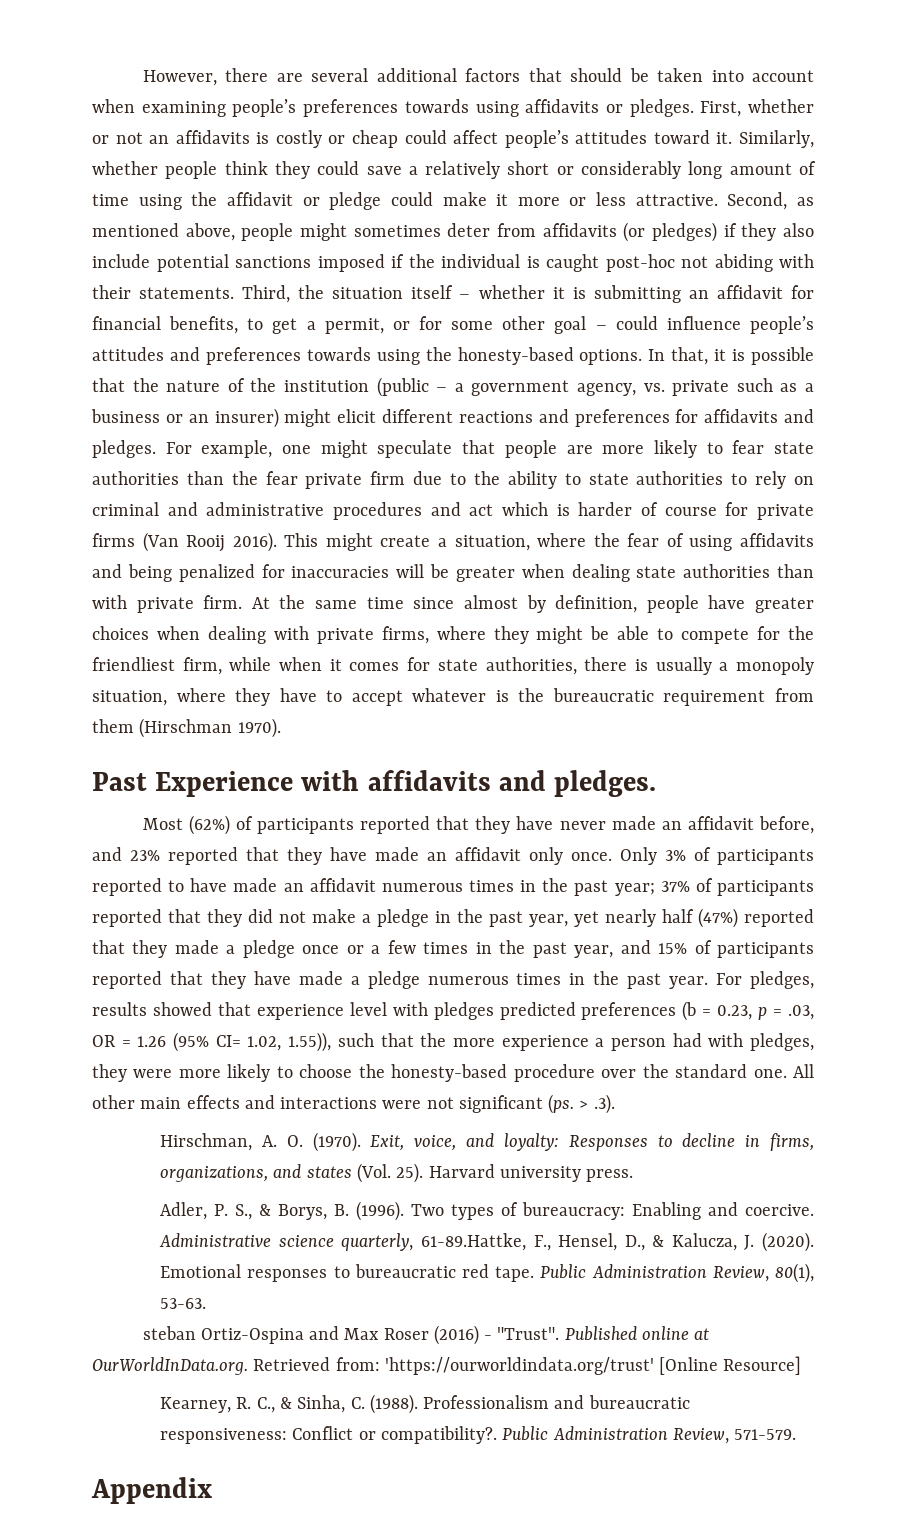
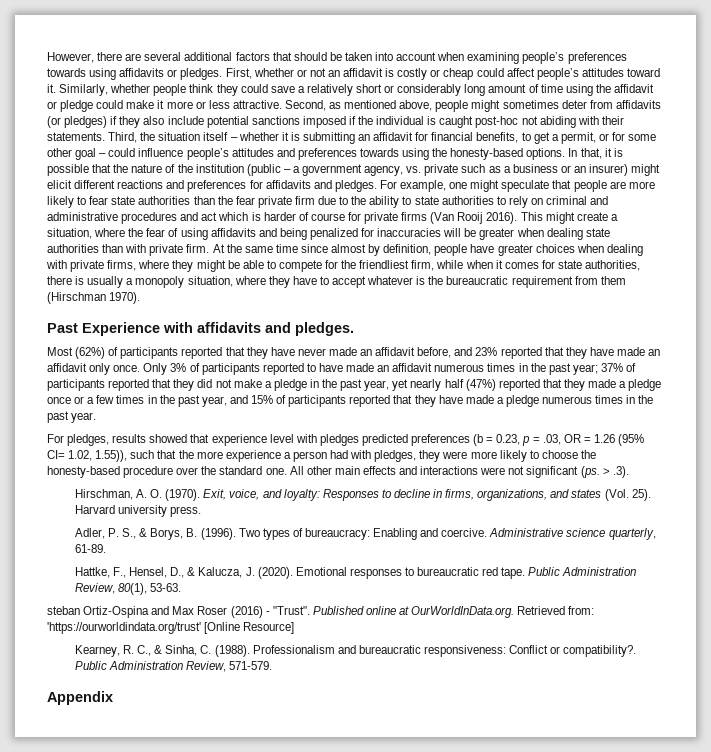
- First, whether or not an affidavits is costly or cheap could affect people’s attitudes toward it.
+ First, whether or not an affidavit is costly or cheap could affect people’s attitudes toward it.
- 37% of participants reported that they did not make a pledge in the past year, yet nearly half (47%) reported that they made a pledge once or a few times in the past year, and 15% of participants reported that they have made a pledge numerous times in the past year. For pledges, results showed that experience level with pledges predicted preferences (b = 0.23, p = .03, OR = 1.26 (95% CI= 1.02, 1.55)), such that the more experience a person had with pledges, they were more likely to choose the honesty-based procedure over the standard one.
+ 37% of participants reported that they did not make a pledge in the past year, yet nearly half (47%) reported that they made a pledge once or a few times in the past year, and 15% of participants reported that they have made a pledge numerous times in the past year.
+ For pledges, results showed that experience level with pledges predicted preferences (b = 0.23, p = .03, OR = 1.26 (95% CI= 1.02, 1.55)), such that the more experience a person had with pledges, they were more likely to choose the honesty-based procedure over the standard one.
- Administrative science quarterly, 61-89.Hattke, F., Hensel, D., & Kalucza, J. (2020).
+ Administrative science quarterly, 61-89.
+ Hattke, F., Hensel, D., & Kalucza, J. (2020).

